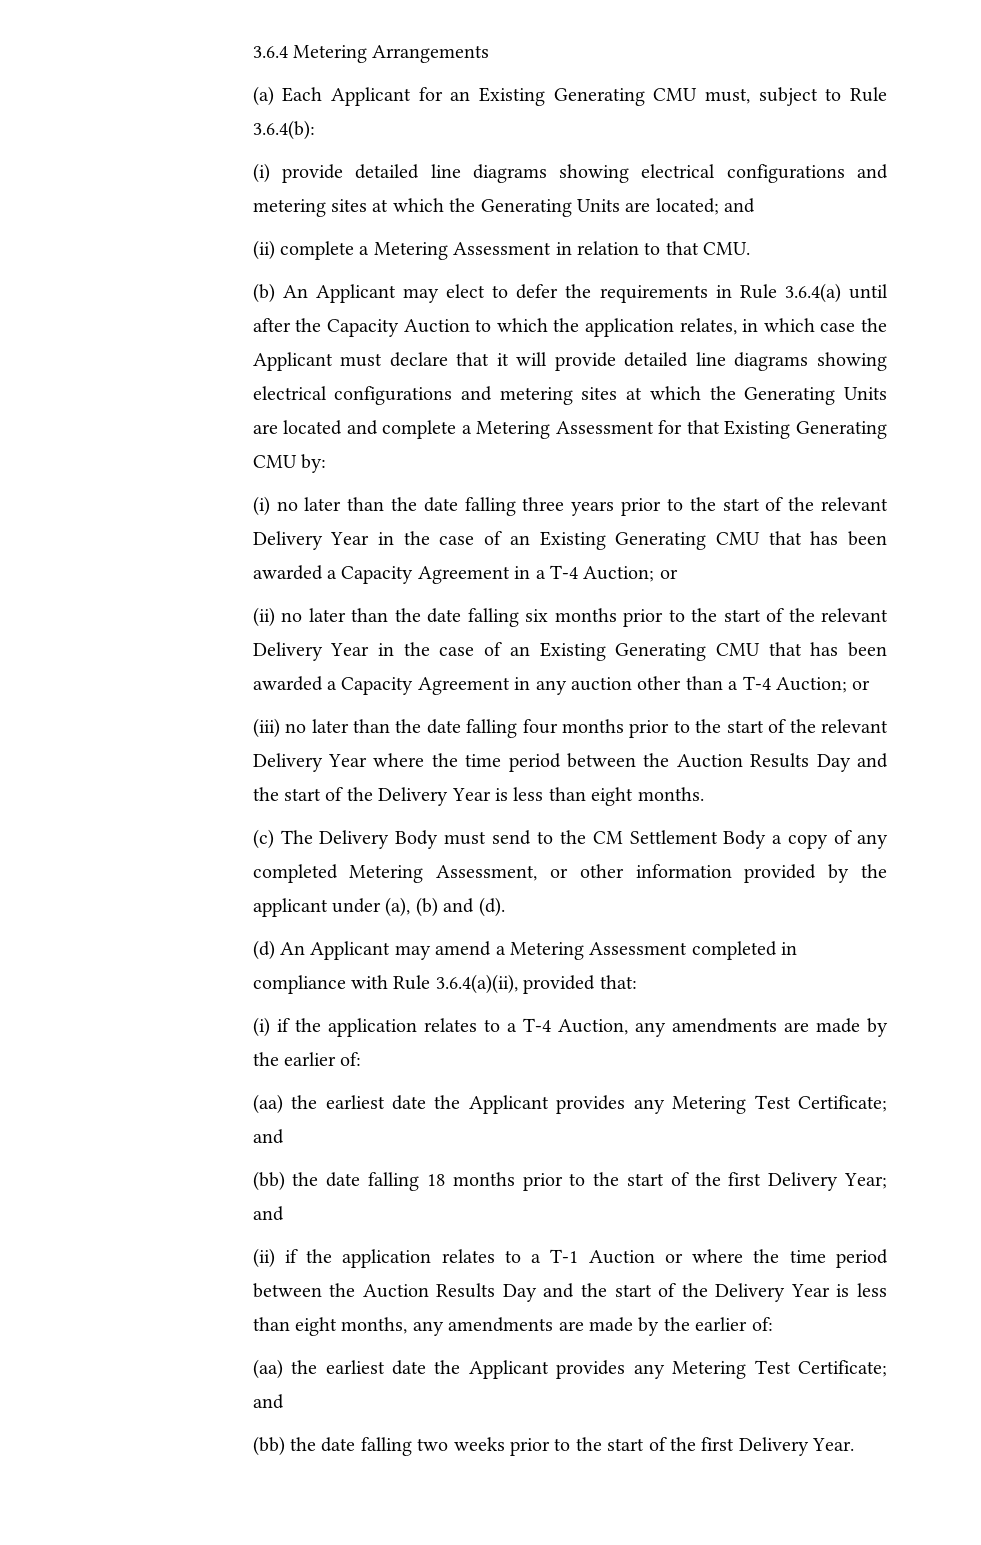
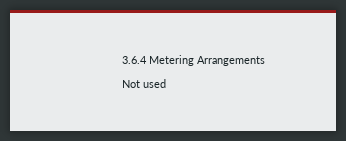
- (a) Each Applicant for an Existing Generating CMU must, subject to Rule 3.6.4(b):
- (i) provide detailed line diagrams showing electrical configurations and metering sites at which the Generating Units are located; and
- (ii) complete a Metering Assessment in relation to that CMU.
- (b) An Applicant may elect to defer the requirements in Rule 3.6.4(a) until after the Capacity Auction to which the application relates, in which case the Applicant must declare that it will provide detailed line diagrams showing electrical configurations and metering sites at which the Generating Units are located and complete a Metering Assessment for that Existing Generating CMU by:
- (i) no later than the date falling three years prior to the start of the relevant Delivery Year in the case of an Existing Generating CMU that has been awarded a Capacity Agreement in a T-4 Auction; or
- (ii) no later than the date falling six months prior to the start of the relevant Delivery Year in the case of an Existing Generating CMU that has been awarded a Capacity Agreement in any auction other than a T-4 Auction; or
- (iii) no later than the date falling four months prior to the start of the relevant Delivery Year where the time period between the Auction Results Day and the start of the Delivery Year is less than eight months.
- (c) The Delivery Body must send to the CM Settlement Body a copy of any completed Metering Assessment, or other information provided by the applicant under (a), (b) and (d).
- (d) An Applicant may amend a Metering Assessment completed in compliance with Rule 3.6.4(a)(ii), provided that:
- (i) if the application relates to a T-4 Auction, any amendments are made by the earlier of:
- (aa) the earliest date the Applicant provides any Metering Test Certificate; and
- (bb) the date falling 18 months prior to the start of the first Delivery Year; and
- (ii) if the application relates to a T-1 Auction or where the time period between the Auction Results Day and the start of the Delivery Year is less than eight months, any amendments are made by the earlier of:
- (aa) the earliest date the Applicant provides any Metering Test Certificate; and
- (bb) the date falling two weeks prior to the start of the first Delivery Year.
+ Not used

